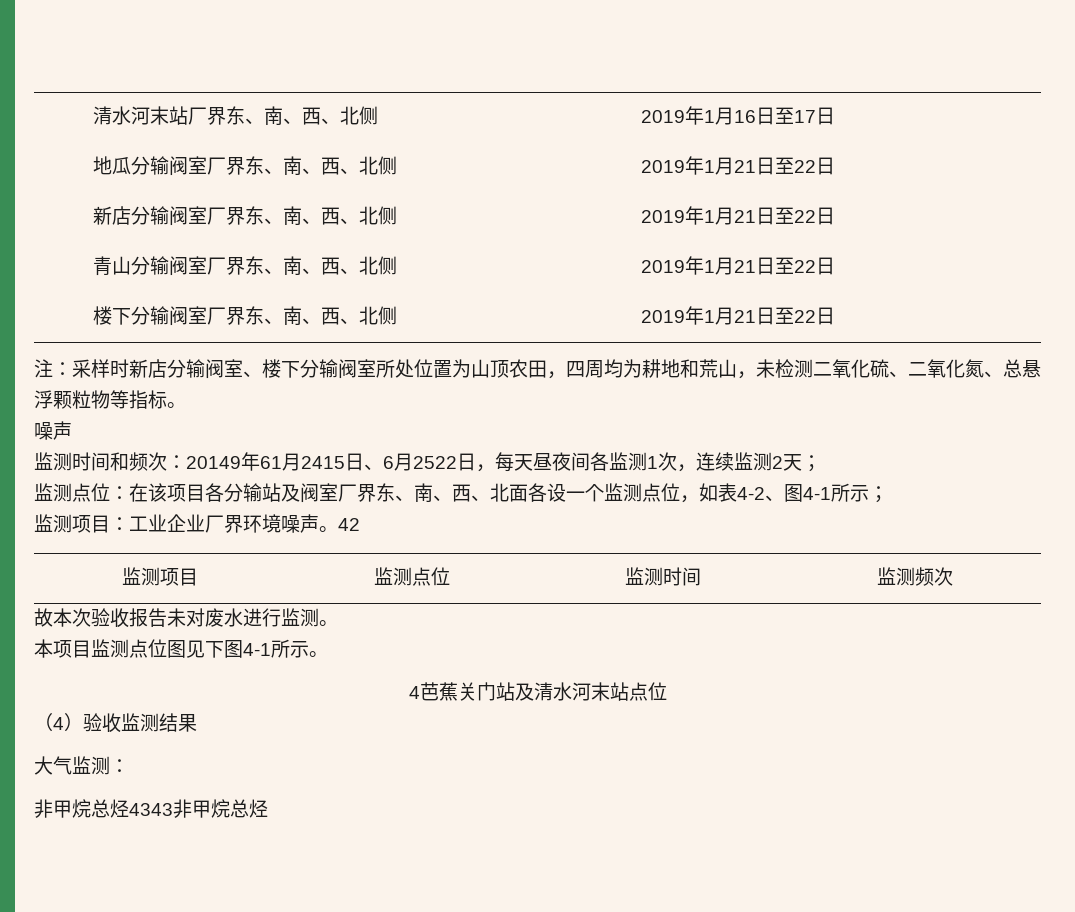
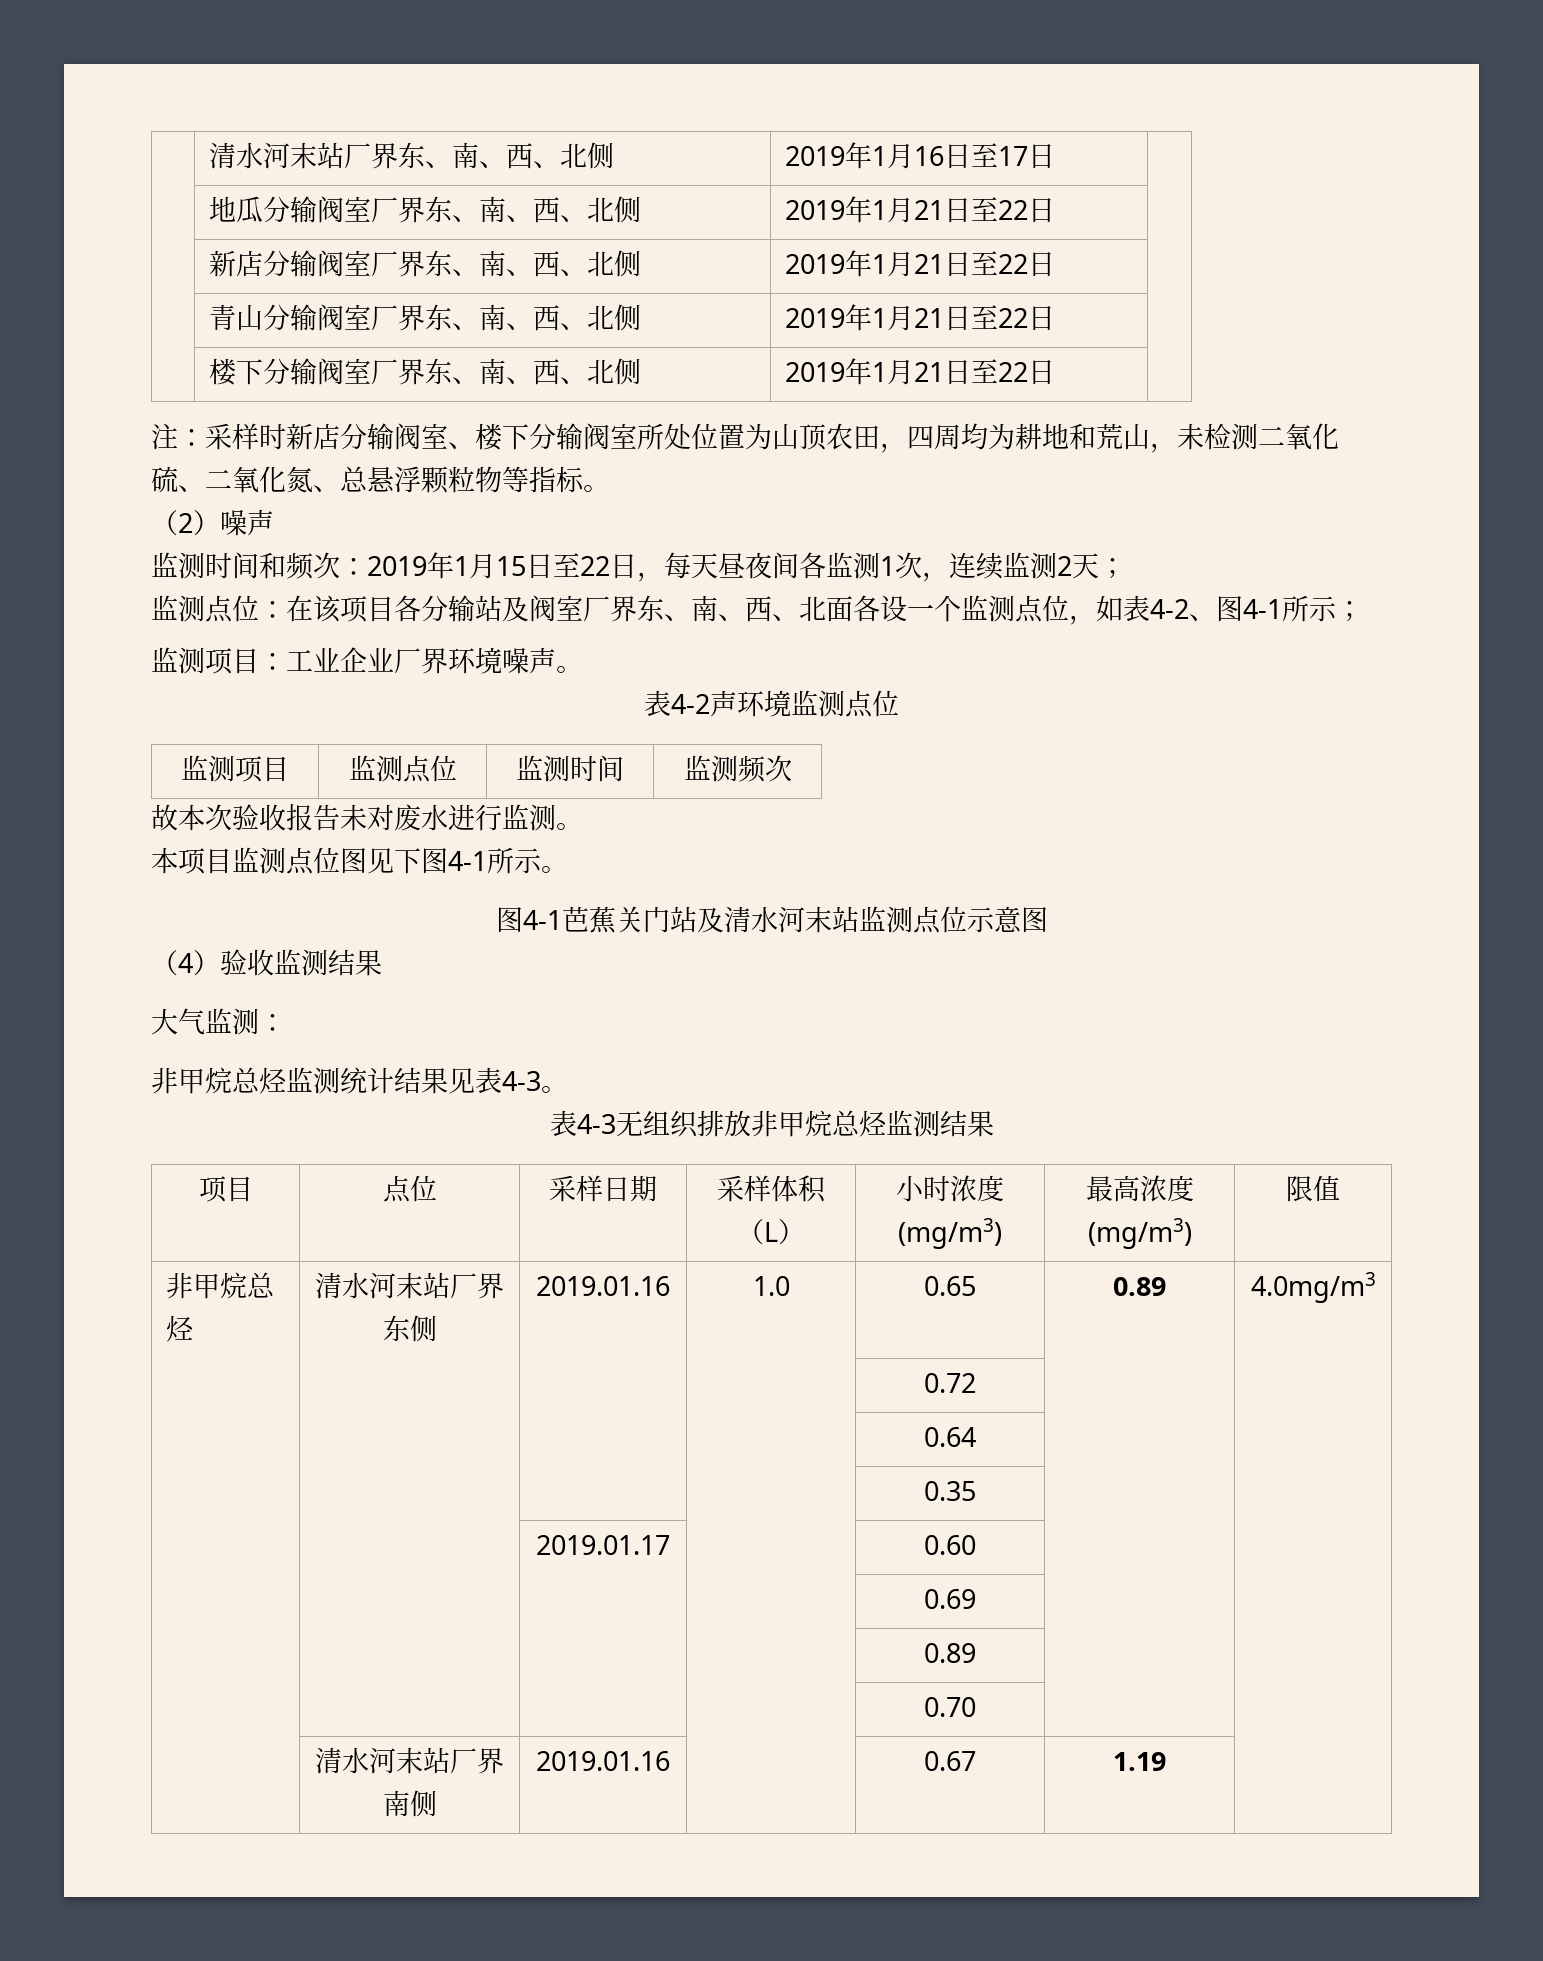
  注：采样时新店分输阀室、楼下分输阀室所处位置为山顶农田，四周均为耕地和荒山，未检测二氧化硫、二氧化氮、总悬浮颗粒物等指标。
- 噪声
+ （2）噪声
- 监测时间和频次：20149年61月2415日、6月2522日，每天昼夜间各监测1次，连续监测2天；
+ 监测时间和频次：2019年1月15日至22日，每天昼夜间各监测1次，连续监测2天；
- 监测项目：工业企业厂界环境噪声。42
+ 监测项目：工业企业厂界环境噪声。
+ 表4-2声环境监测点位
- 4芭蕉关门站及清水河末站点位
+ 图4-1芭蕉关门站及清水河末站监测点位示意图
- 非甲烷总烃4343非甲烷总烃
+ 非甲烷总烃监测统计结果见表4-3。
+ 表4-3无组织排放非甲烷总烃监测结果
+ 项目 | 点位 | 采样日期 | 采样体积（L） | 小时浓度(mg/m3) | 最高浓度(mg/m3) | 限值
+ 非甲烷总烃 | 清水河末站厂界东侧 | 2019.01.16 | 1.0 | 0.65 | 0.89 | 4.0mg/m3
+ | | | | 0.72 | |
+ | | | | 0.64 | |
+ | | | | 0.35 | |
+ | | 2019.01.17 | | 0.60 | |
+ | | | | 0.69 | |
+ | | | | 0.89 | |
+ | | | | 0.70 | |
+ | 清水河末站厂界南侧 | 2019.01.16 | | 0.67 | 1.19 |

